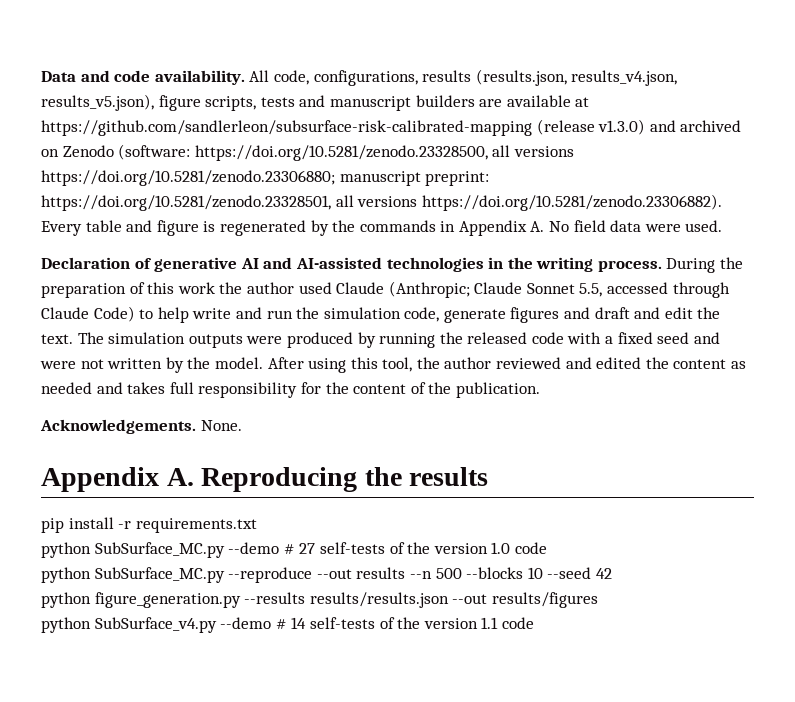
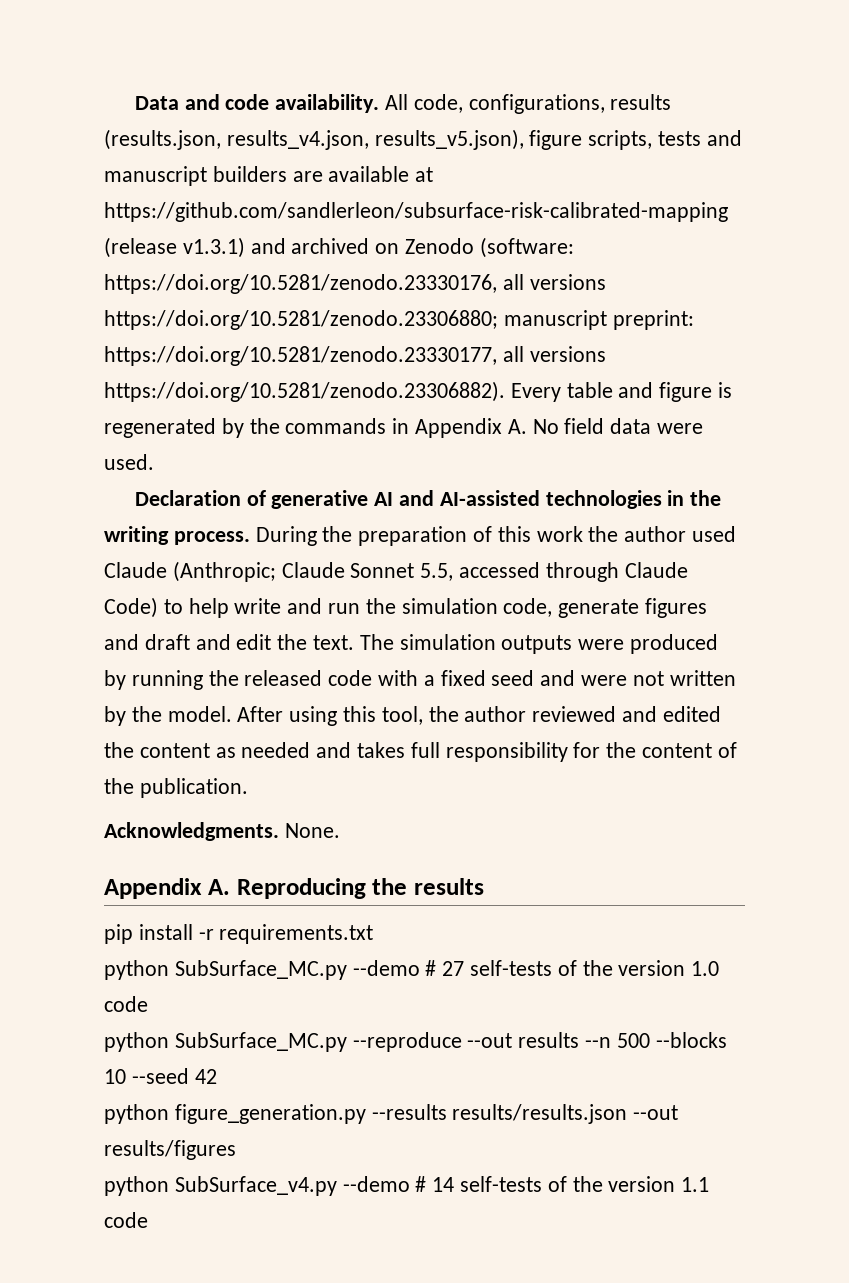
- All code, configurations, results (results.json, results_v4.json, results_v5.json), figure scripts, tests and manuscript builders are available at https://github.com/sandlerleon/subsurface-risk-calibrated-mapping (release v1.3.0) and archived on Zenodo (software: https://doi.org/10.5281/zenodo.23328500, all versions https://doi.org/10.5281/zenodo.23306880; manuscript preprint: https://doi.org/10.5281/zenodo.23328501, all versions https://doi.org/10.5281/zenodo.23306882). Every table and figure is regenerated by the commands in Appendix A. No field data were used.
+ All code, configurations, results (results.json, results_v4.json, results_v5.json), figure scripts, tests and manuscript builders are available at https://github.com/sandlerleon/subsurface-risk-calibrated-mapping (release v1.3.1) and archived on Zenodo (software: https://doi.org/10.5281/zenodo.23330176, all versions https://doi.org/10.5281/zenodo.23306880; manuscript preprint: https://doi.org/10.5281/zenodo.23330177, all versions https://doi.org/10.5281/zenodo.23306882). Every table and figure is regenerated by the commands in Appendix A. No field data were used.
- Acknowledgements.
+ Acknowledgments.

